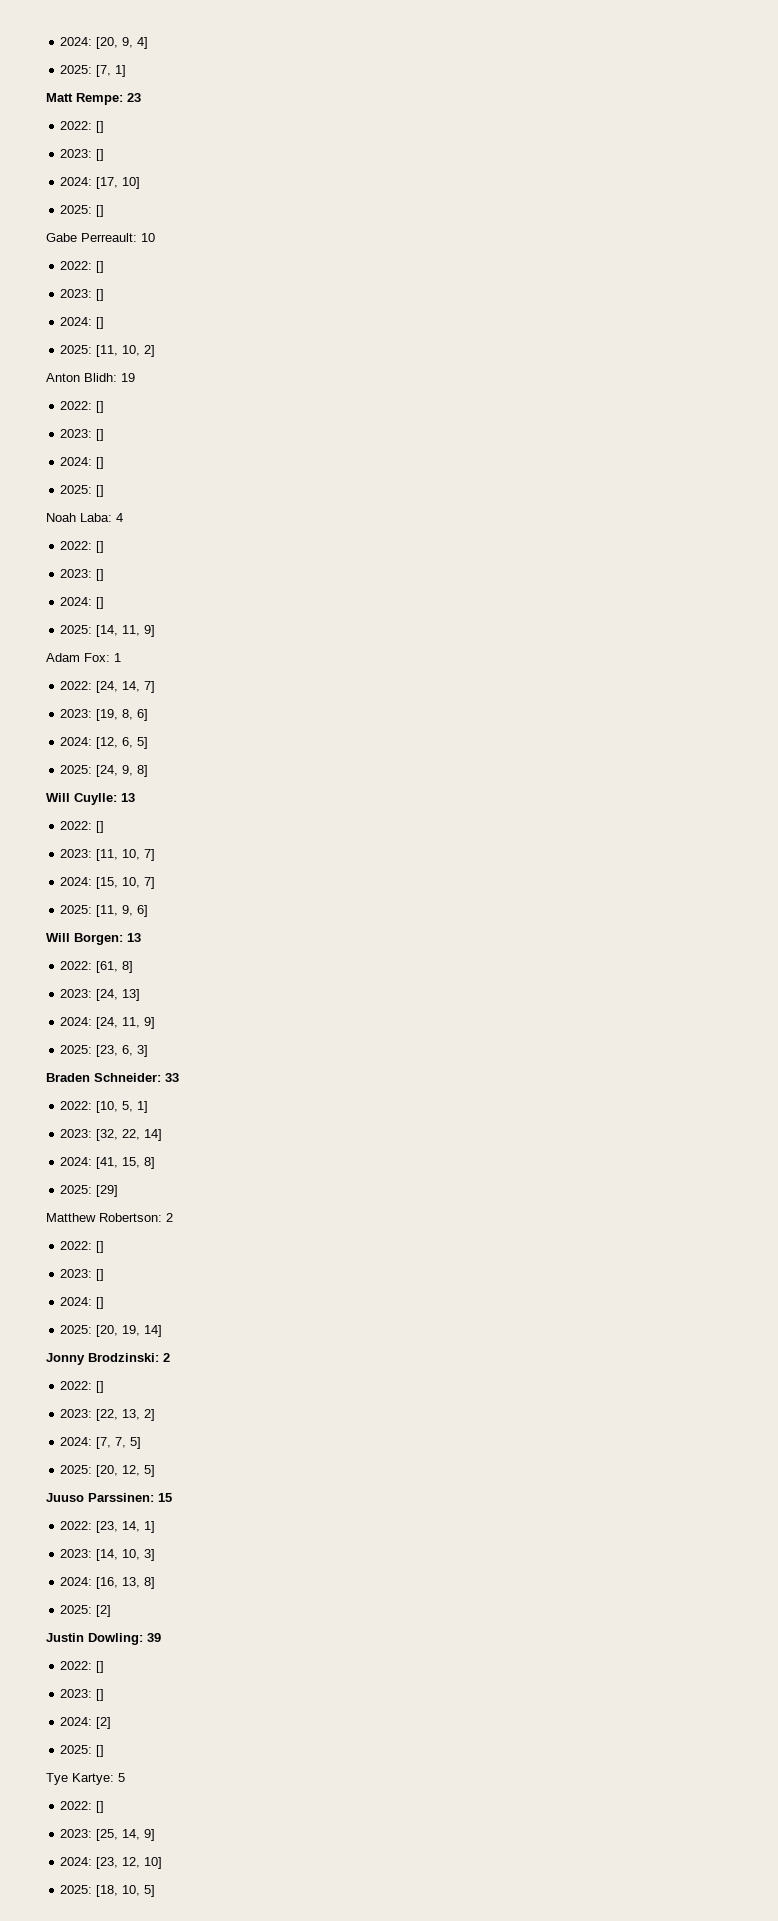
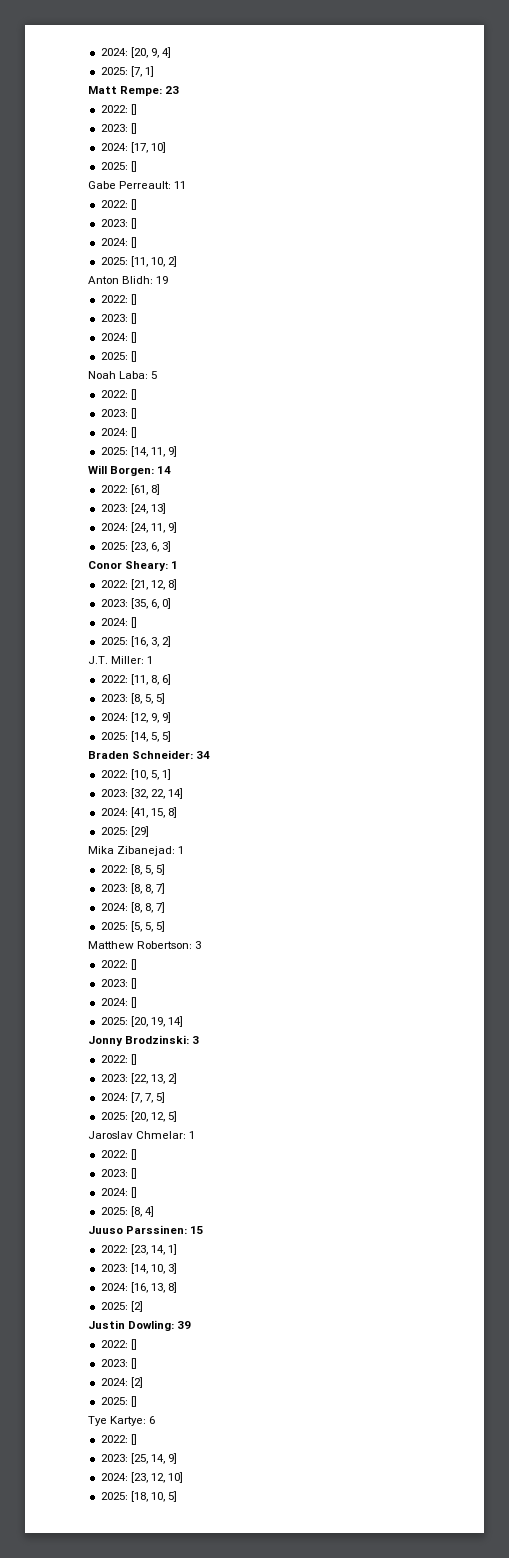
- Gabe Perreault: 10
+ Gabe Perreault: 11
- Noah Laba: 4
+ Noah Laba: 5
- Adam Fox: 1
- 2022: [24, 14, 7]
- 2023: [19, 8, 6]
- 2024: [12, 6, 5]
- 2025: [24, 9, 8]
- Will Cuylle: 13
- 2022: []
- 2023: [11, 10, 7]
- 2024: [15, 10, 7]
- 2025: [11, 9, 6]
- Will Borgen: 13
+ Will Borgen: 14
+ Conor Sheary: 1
+ 2022: [21, 12, 8]
+ 2023: [35, 6, 0]
+ 2024: []
+ 2025: [16, 3, 2]
+ J.T. Miller: 1
+ 2022: [11, 8, 6]
+ 2023: [8, 5, 5]
+ 2024: [12, 9, 9]
+ 2025: [14, 5, 5]
- Braden Schneider: 33
+ Braden Schneider: 34
+ Mika Zibanejad: 1
+ 2022: [8, 5, 5]
+ 2023: [8, 8, 7]
+ 2024: [8, 8, 7]
+ 2025: [5, 5, 5]
- Matthew Robertson: 2
+ Matthew Robertson: 3
- Jonny Brodzinski: 2
+ Jonny Brodzinski: 3
+ Jaroslav Chmelar: 1
+ 2022: []
+ 2023: []
+ 2024: []
+ 2025: [8, 4]
- Tye Kartye: 5
+ Tye Kartye: 6

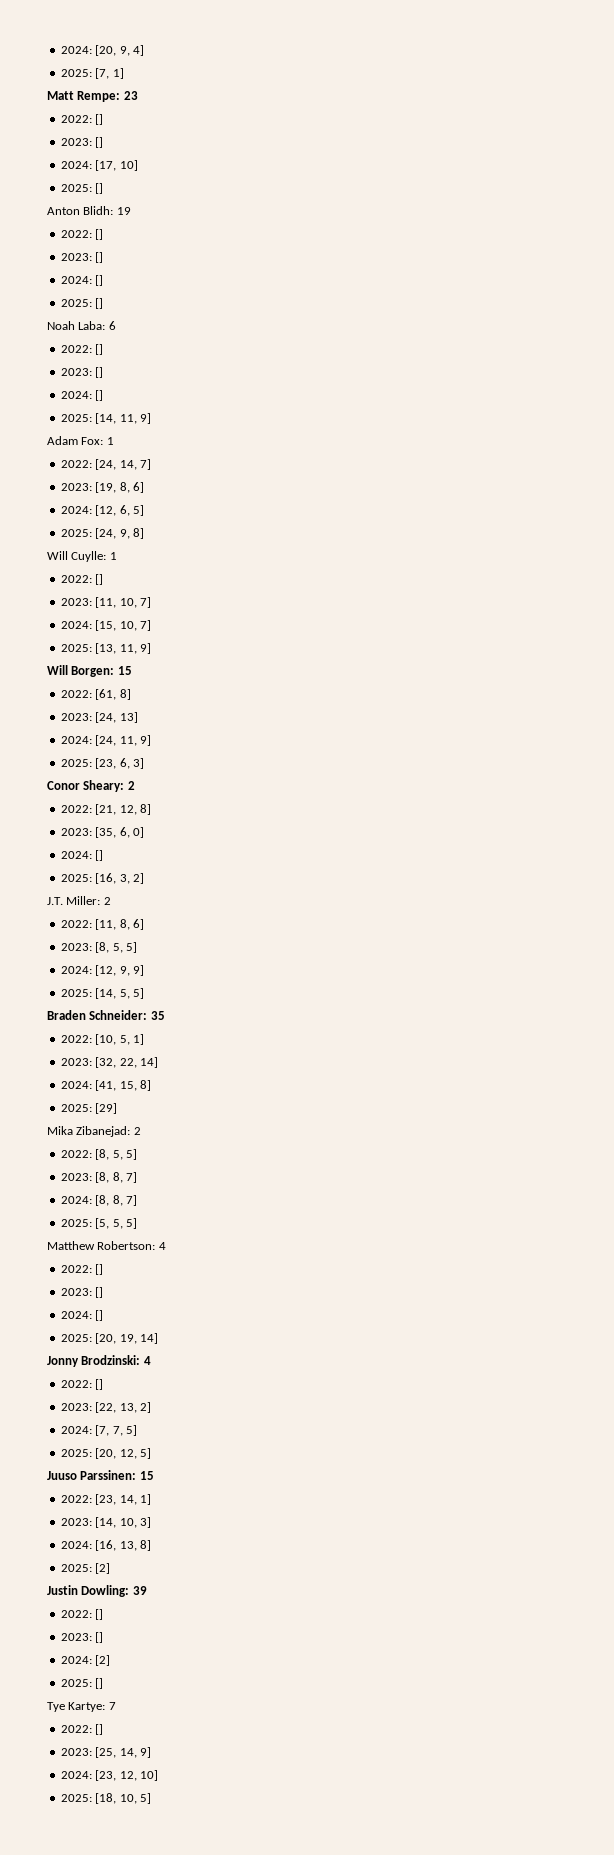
- Gabe Perreault: 11
- 2022: []
- 2023: []
- 2024: []
- 2025: [11, 10, 2]
- Noah Laba: 5
+ Noah Laba: 6
+ Adam Fox: 1
+ 2022: [24, 14, 7]
+ 2023: [19, 8, 6]
+ 2024: [12, 6, 5]
+ 2025: [24, 9, 8]
+ Will Cuylle: 1
+ 2022: []
+ 2023: [11, 10, 7]
+ 2024: [15, 10, 7]
+ 2025: [13, 11, 9]
- Will Borgen: 14
+ Will Borgen: 15
- Conor Sheary: 1
+ Conor Sheary: 2
- J.T. Miller: 1
+ J.T. Miller: 2
- Braden Schneider: 34
+ Braden Schneider: 35
- Mika Zibanejad: 1
+ Mika Zibanejad: 2
- Matthew Robertson: 3
+ Matthew Robertson: 4
- Jonny Brodzinski: 3
+ Jonny Brodzinski: 4
- Jaroslav Chmelar: 1
- 2022: []
- 2023: []
- 2024: []
- 2025: [8, 4]
- Tye Kartye: 6
+ Tye Kartye: 7

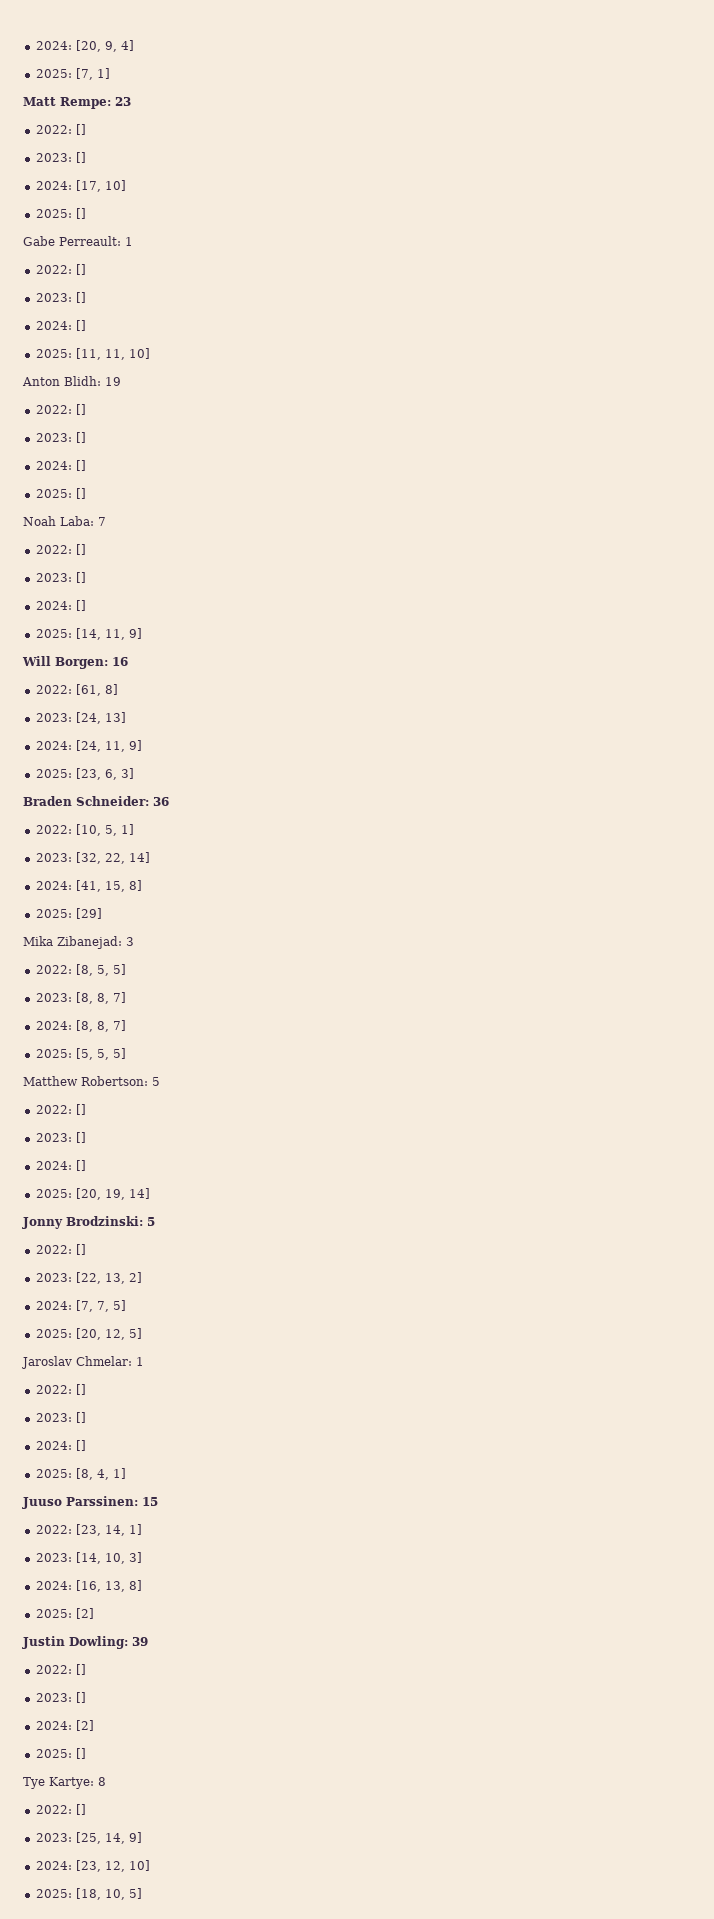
+ Gabe Perreault: 1
+ 2022: []
+ 2023: []
+ 2024: []
+ 2025: [11, 11, 10]
- Noah Laba: 6
+ Noah Laba: 7
- Adam Fox: 1
- 2022: [24, 14, 7]
- 2023: [19, 8, 6]
- 2024: [12, 6, 5]
- 2025: [24, 9, 8]
- Will Cuylle: 1
- 2022: []
- 2023: [11, 10, 7]
- 2024: [15, 10, 7]
- 2025: [13, 11, 9]
- Will Borgen: 15
+ Will Borgen: 16
- Conor Sheary: 2
- 2022: [21, 12, 8]
- 2023: [35, 6, 0]
- 2024: []
- 2025: [16, 3, 2]
- J.T. Miller: 2
- 2022: [11, 8, 6]
- 2023: [8, 5, 5]
- 2024: [12, 9, 9]
- 2025: [14, 5, 5]
- Braden Schneider: 35
+ Braden Schneider: 36
- Mika Zibanejad: 2
+ Mika Zibanejad: 3
- Matthew Robertson: 4
+ Matthew Robertson: 5
- Jonny Brodzinski: 4
+ Jonny Brodzinski: 5
+ Jaroslav Chmelar: 1
+ 2022: []
+ 2023: []
+ 2024: []
+ 2025: [8, 4, 1]
- Tye Kartye: 7
+ Tye Kartye: 8

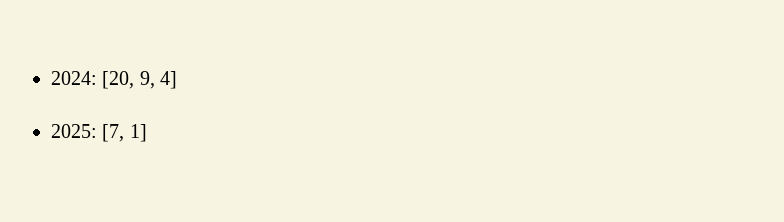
- Matt Rempe: 23
- 2022: []
- 2023: []
- 2024: [17, 10]
- 2025: []
- Gabe Perreault: 1
- 2022: []
- 2023: []
- 2024: []
- 2025: [11, 11, 10]
- Anton Blidh: 19
- 2022: []
- 2023: []
- 2024: []
- 2025: []
- Noah Laba: 7
- 2022: []
- 2023: []
- 2024: []
- 2025: [14, 11, 9]
- Will Borgen: 16
- 2022: [61, 8]
- 2023: [24, 13]
- 2024: [24, 11, 9]
- 2025: [23, 6, 3]
- Braden Schneider: 36
- 2022: [10, 5, 1]
- 2023: [32, 22, 14]
- 2024: [41, 15, 8]
- 2025: [29]
- Mika Zibanejad: 3
- 2022: [8, 5, 5]
- 2023: [8, 8, 7]
- 2024: [8, 8, 7]
- 2025: [5, 5, 5]
- Matthew Robertson: 5
- 2022: []
- 2023: []
- 2024: []
- 2025: [20, 19, 14]
- Jonny Brodzinski: 5
- 2022: []
- 2023: [22, 13, 2]
- 2024: [7, 7, 5]
- 2025: [20, 12, 5]
- Jaroslav Chmelar: 1
- 2022: []
- 2023: []
- 2024: []
- 2025: [8, 4, 1]
- Juuso Parssinen: 15
- 2022: [23, 14, 1]
- 2023: [14, 10, 3]
- 2024: [16, 13, 8]
- 2025: [2]
- Justin Dowling: 39
- 2022: []
- 2023: []
- 2024: [2]
- 2025: []
- Tye Kartye: 8
- 2022: []
- 2023: [25, 14, 9]
- 2024: [23, 12, 10]
- 2025: [18, 10, 5]

